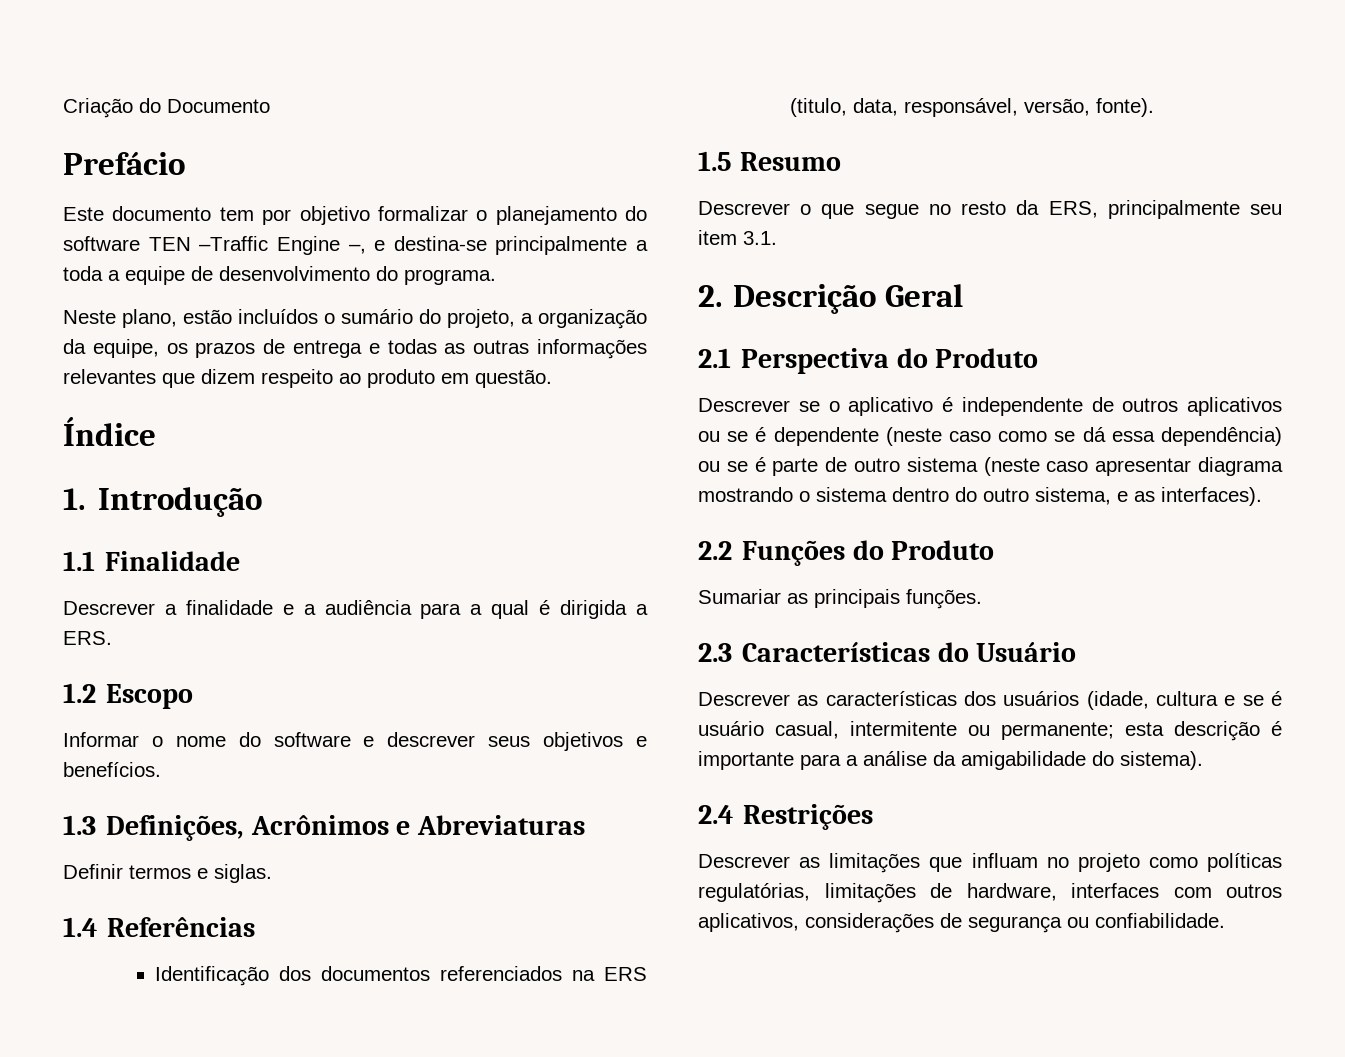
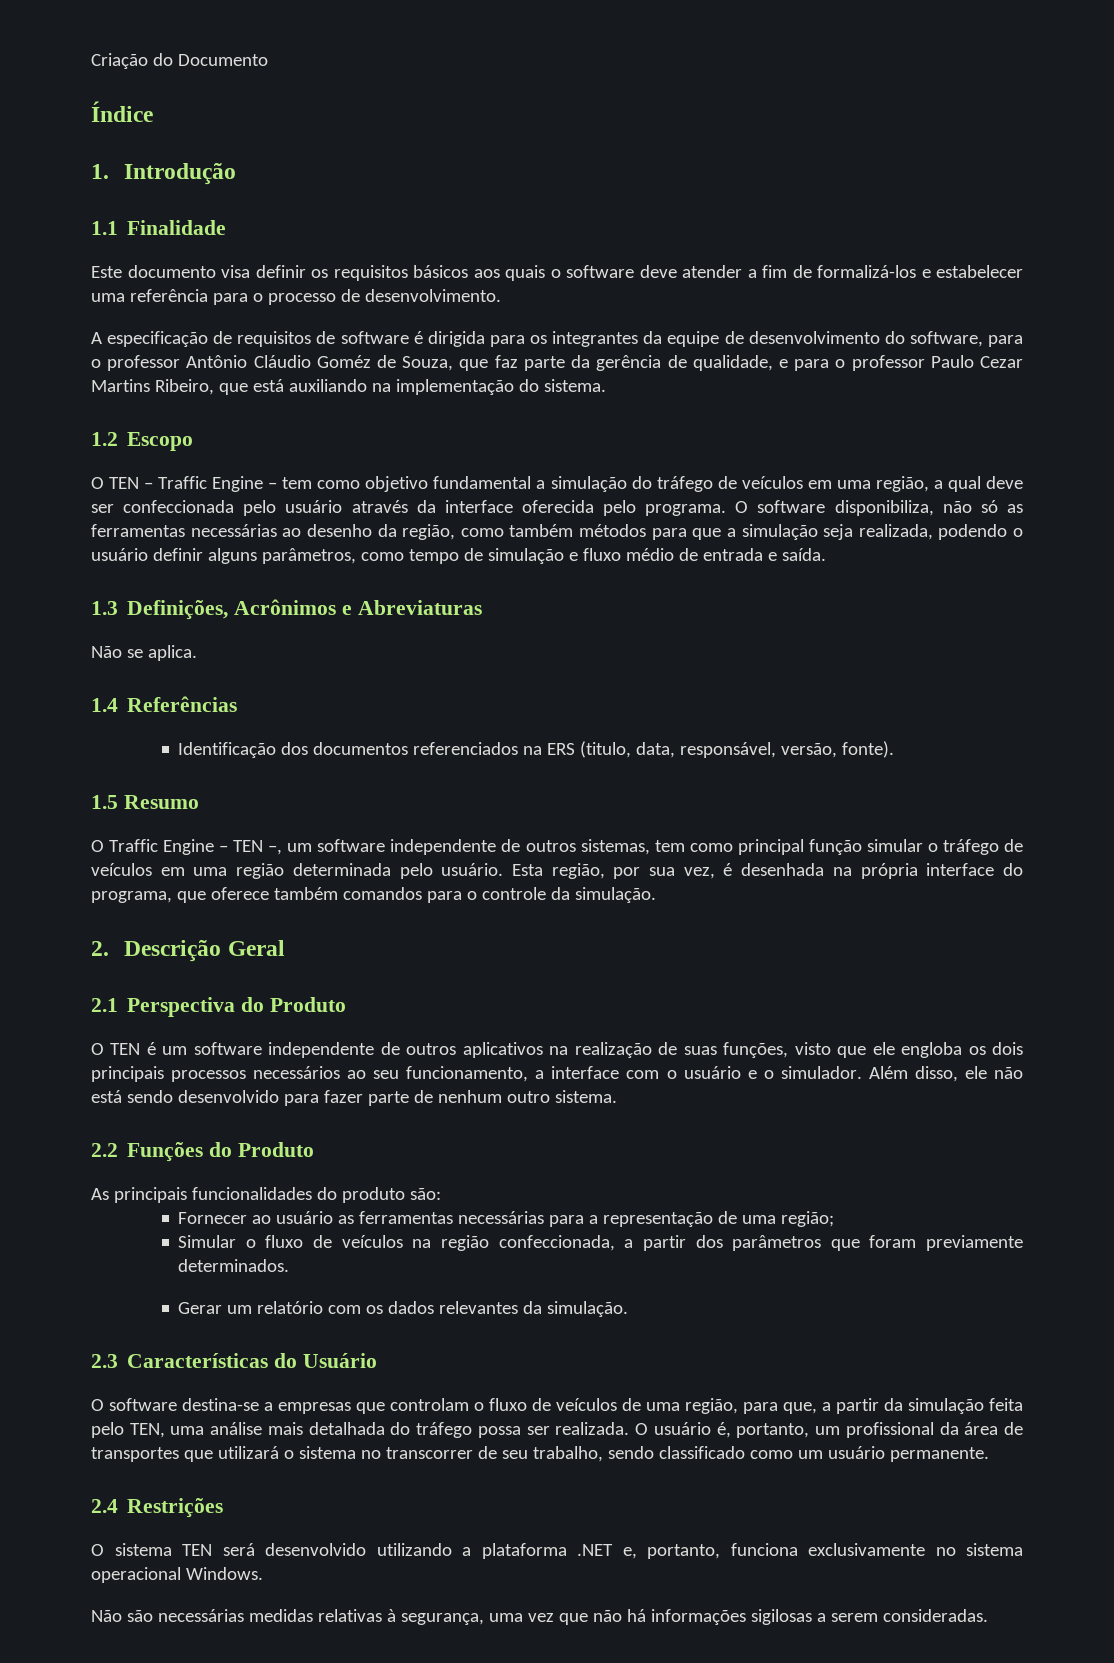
- Prefácio
- Este documento tem por objetivo formalizar o planejamento do software TEN –Traffic Engine –, e destina-se principalmente a toda a equipe de desenvolvimento do programa.
- Neste plano, estão incluídos o sumário do projeto, a organização da equipe, os prazos de entrega e todas as outras informações relevantes que dizem respeito ao produto em questão.
- Descrever a finalidade e a audiência para a qual é dirigida a ERS.
+ Este documento visa definir os requisitos básicos aos quais o software deve atender a fim de formalizá-los e estabelecer uma referência para o processo de desenvolvimento.
+ A especificação de requisitos de software é dirigida para os integrantes da equipe de desenvolvimento do software, para o professor Antônio Cláudio Goméz de Souza, que faz parte da gerência de qualidade, e para o professor Paulo Cezar Martins Ribeiro, que está auxiliando na implementação do sistema.
  1.2 Escopo
- Informar o nome do software e descrever seus objetivos e benefícios.
+ O TEN – Traffic Engine – tem como objetivo fundamental a simulação do tráfego de veículos em uma região, a qual deve ser confeccionada pelo usuário através da interface oferecida pelo programa. O software disponibiliza, não só as ferramentas necessárias ao desenho da região, como também métodos para que a simulação seja realizada, podendo o usuário definir alguns parâmetros, como tempo de simulação e fluxo médio de entrada e saída.
- Definir termos e siglas.
+ Não se aplica.
- Descrever o que segue no resto da ERS, principalmente seu item 3.1.
+ O Traffic Engine – TEN –, um software independente de outros sistemas, tem como principal função simular o tráfego de veículos em uma região determinada pelo usuário. Esta região, por sua vez, é desenhada na própria interface do programa, que oferece também comandos para o controle da simulação.
- Descrever se o aplicativo é independente de outros aplicativos ou se é dependente (neste caso como se dá essa dependência) ou se é parte de outro sistema (neste caso apresentar diagrama mostrando o sistema dentro do outro sistema, e as interfaces).
+ O TEN é um software independente de outros aplicativos na realização de suas funções, visto que ele engloba os dois principais processos necessários ao seu funcionamento, a interface com o usuário e o simulador. Além disso, ele não está sendo desenvolvido para fazer parte de nenhum outro sistema.
  2.2 Funções do Produto
- Sumariar as principais funções.
+ As principais funcionalidades do produto são:
+ Fornecer ao usuário as ferramentas necessárias para a representação de uma região;
+ Simular o fluxo de veículos na região confeccionada, a partir dos parâmetros que foram previamente determinados.
+ Gerar um relatório com os dados relevantes da simulação.
  2.3 Características do Usuário
- Descrever as características dos usuários (idade, cultura e se é usuário casual, intermitente ou permanente; esta descrição é importante para a análise da amigabilidade do sistema).
+ O software destina-se a empresas que controlam o fluxo de veículos de uma região, para que, a partir da simulação feita pelo TEN, uma análise mais detalhada do tráfego possa ser realizada. O usuário é, portanto, um profissional da área de transportes que utilizará o sistema no transcorrer de seu trabalho, sendo classificado como um usuário permanente.
  2.4 Restrições
- Descrever as limitações que influam no projeto como políticas regulatórias, limitações de hardware, interfaces com outros aplicativos, considerações de segurança ou confiabilidade.
+ O sistema TEN será desenvolvido utilizando a plataforma .NET e, portanto, funciona exclusivamente no sistema operacional Windows.
+ Não são necessárias medidas relativas à segurança, uma vez que não há informações sigilosas a serem consideradas.

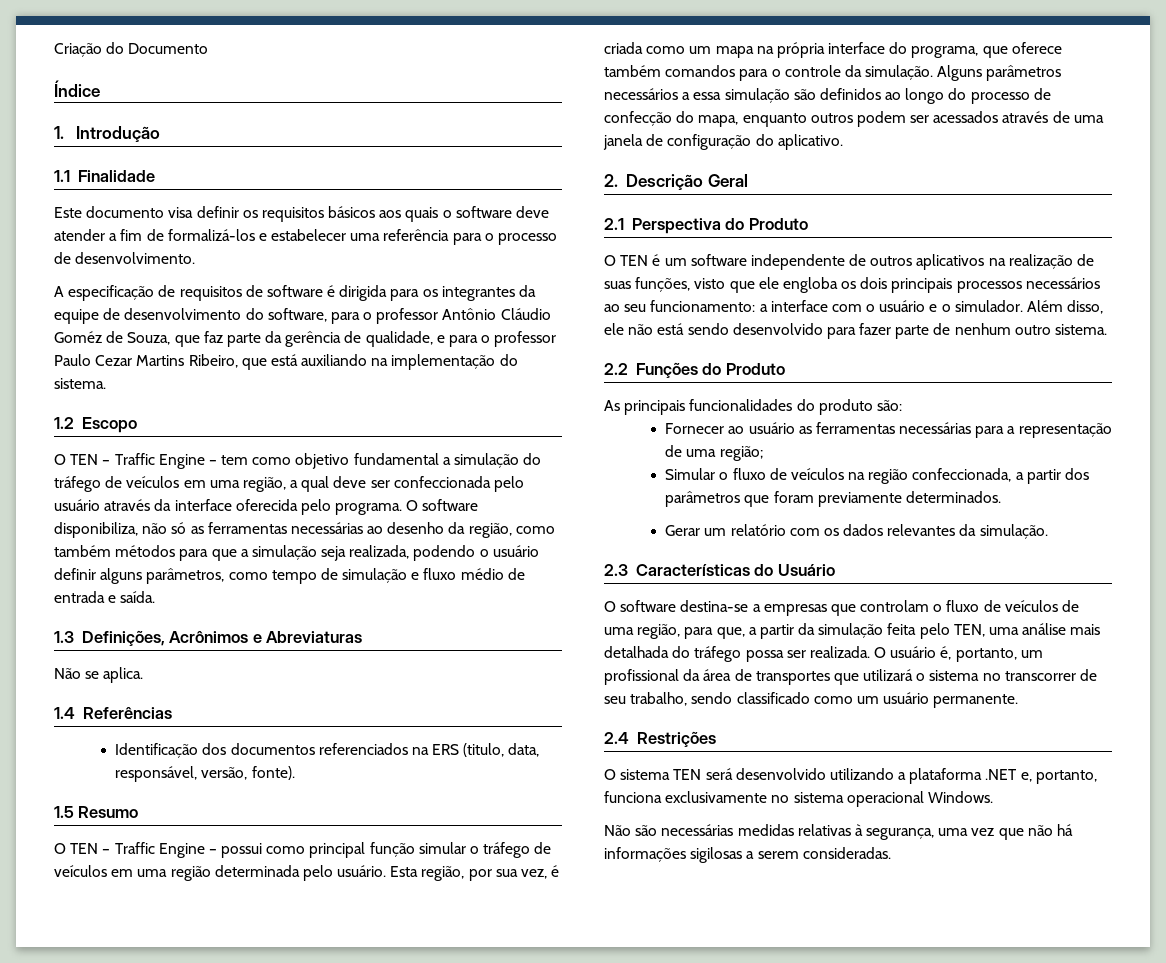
- O Traffic Engine – TEN –, um software independente de outros sistemas, tem como principal função simular o tráfego de veículos em uma região determinada pelo usuário.
+ O TEN – Traffic Engine – possui como principal função simular o tráfego de veículos em uma região determinada pelo usuário.
- Esta região, por sua vez, é desenhada na própria interface do programa, que oferece também comandos para o controle da simulação.
+ Esta região, por sua vez, é criada como um mapa na própria interface do programa, que oferece também comandos para o controle da simulação. Alguns parâmetros necessários a essa simulação são definidos ao longo do processo de confecção do mapa, enquanto outros podem ser acessados através de uma janela de configuração do aplicativo.
- O TEN é um software independente de outros aplicativos na realização de suas funções, visto que ele engloba os dois principais processos necessários ao seu funcionamento, a interface com o usuário e o simulador.
+ O TEN é um software independente de outros aplicativos na realização de suas funções, visto que ele engloba os dois principais processos necessários ao seu funcionamento: a interface com o usuário e o simulador.

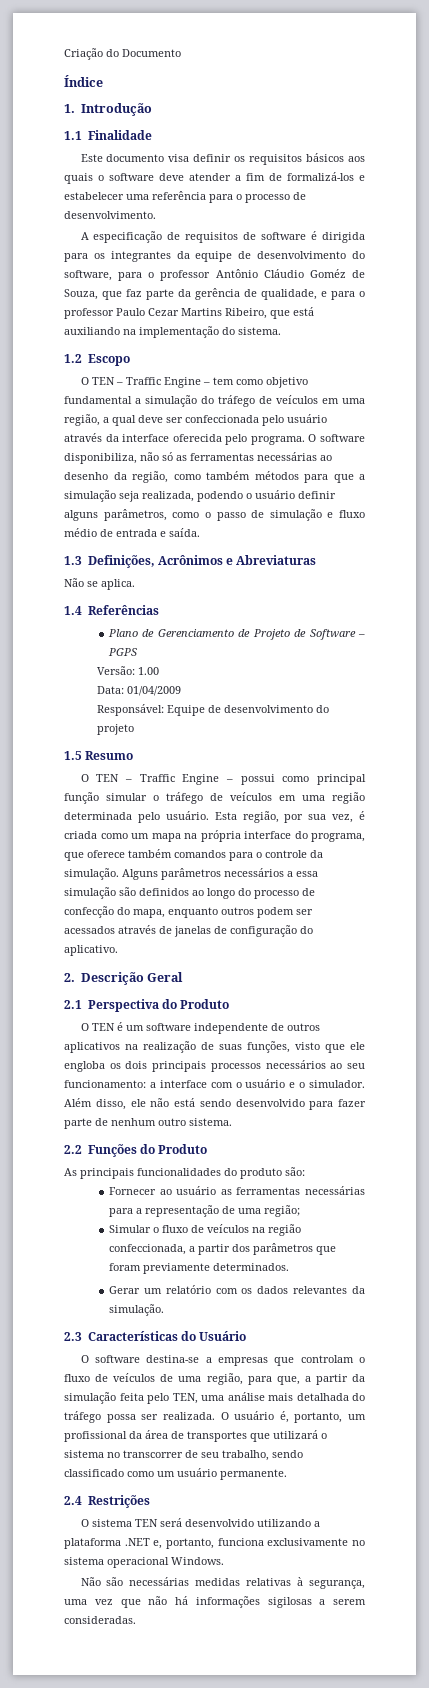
- O software disponibiliza, não só as ferramentas necessárias ao desenho da região, como também métodos para que a simulação seja realizada, podendo o usuário definir alguns parâmetros, como tempo de simulação e fluxo médio de entrada e saída.
+ O software disponibiliza, não só as ferramentas necessárias ao desenho da região, como também métodos para que a simulação seja realizada, podendo o usuário definir alguns parâmetros, como o passo de simulação e fluxo médio de entrada e saída.
- Identificação dos documentos referenciados na ERS (titulo, data, responsável, versão, fonte).
+ Plano de Gerenciamento de Projeto de Software – PGPS
+ Versão: 1.00
+ Data: 01/04/2009
+ Responsável: Equipe de desenvolvimento do projeto
- Alguns parâmetros necessários a essa simulação são definidos ao longo do processo de confecção do mapa, enquanto outros podem ser acessados através de uma janela de configuração do aplicativo.
+ Alguns parâmetros necessários a essa simulação são definidos ao longo do processo de confecção do mapa, enquanto outros podem ser acessados através de janelas de configuração do aplicativo.

